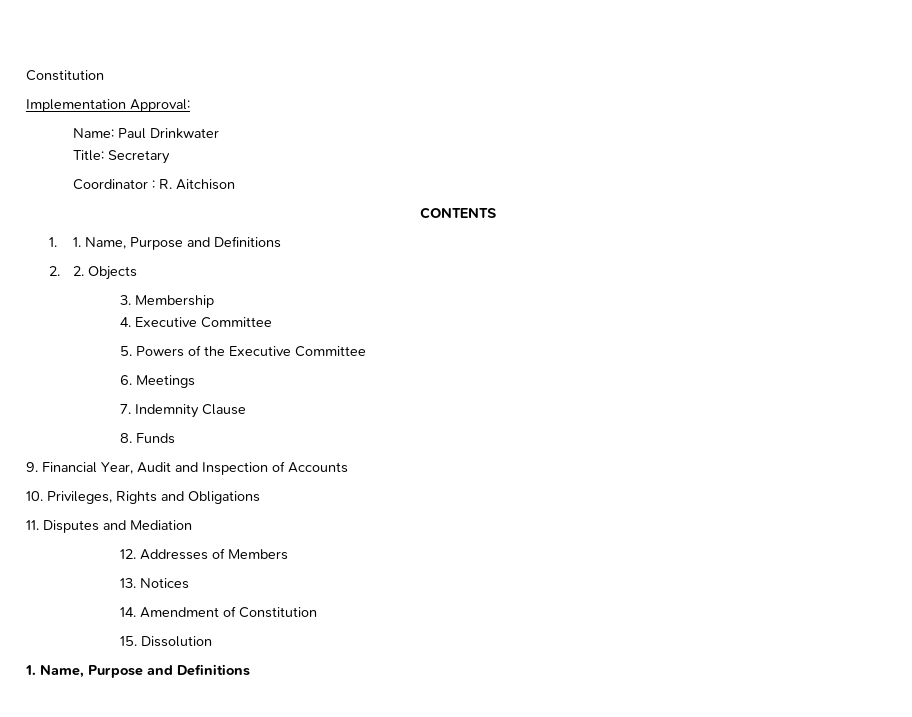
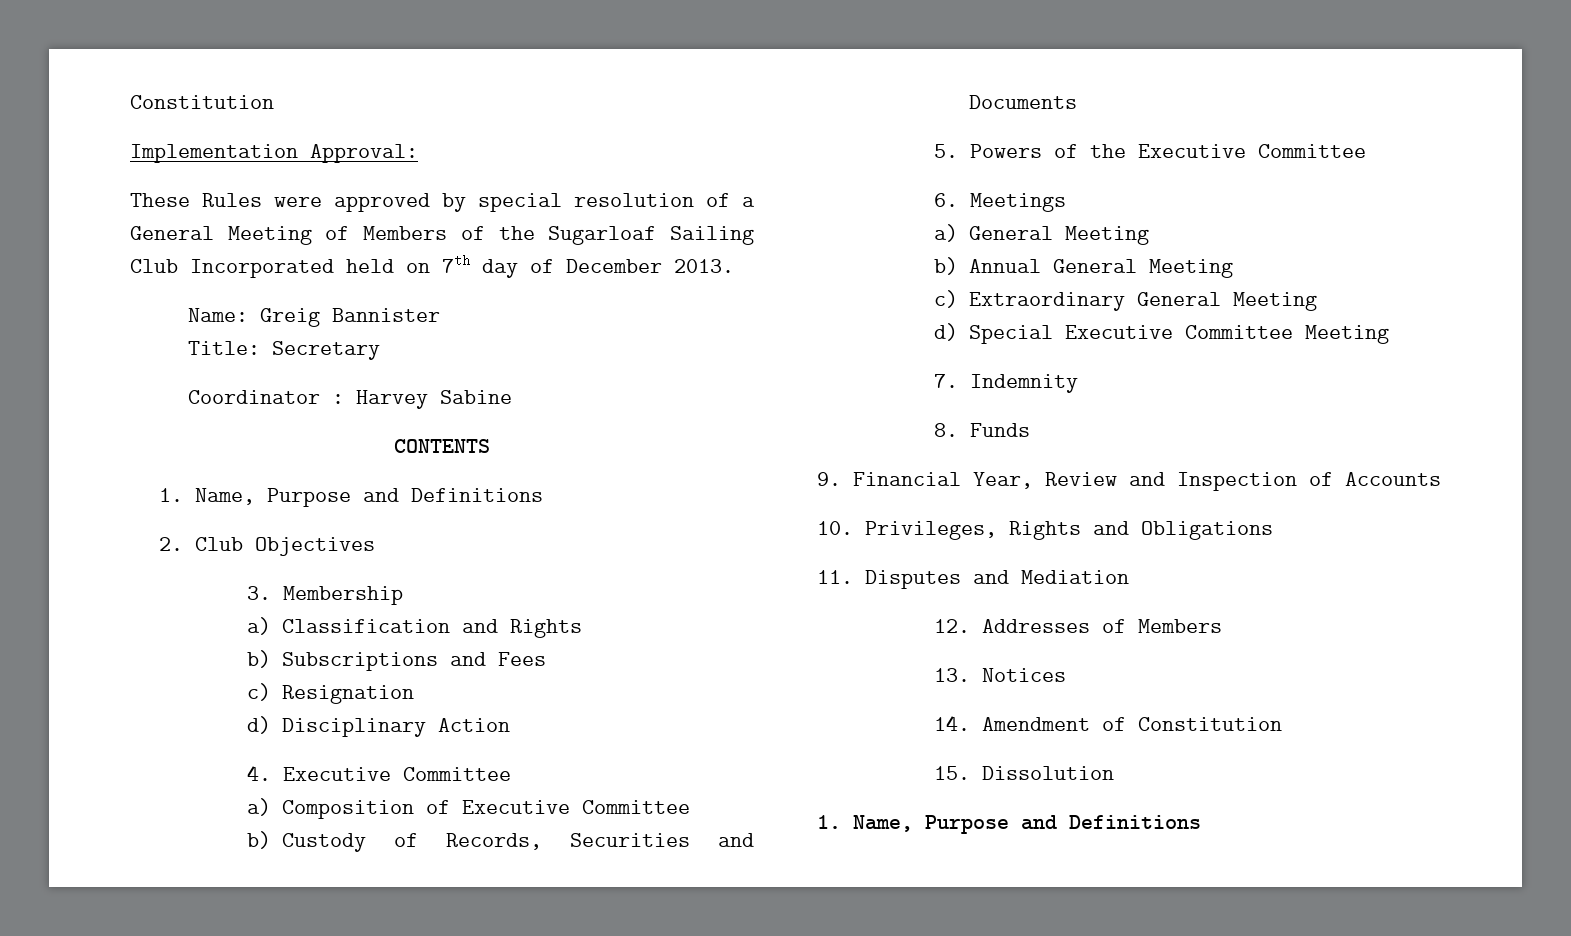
+ These Rules were approved by special resolution of a General Meeting of Members of the Sugarloaf Sailing Club Incorporated held on 7th day of December 2013.
- Name: Paul Drinkwater
+ Name: Greig Bannister
- Coordinator : R. Aitchison
+ Coordinator : Harvey Sabine
  CONTENTS
- 1. 1. Name, Purpose and Definitions
+ 1. Name, Purpose and Definitions
- 2. 2. Objects
+ 2. Club Objectives
+ a) Classification and Rights
+ b) Subscriptions and Fees
+ c) Resignation
+ d) Disciplinary Action
  4. Executive Committee
+ a) Composition of Executive Committee
+ b) Custody of Records, Securities and Documents
+ a) General Meeting
+ b) Annual General Meeting
+ c) Extraordinary General Meeting
+ d) Special Executive Committee Meeting
- 7. Indemnity Clause
+ 7. Indemnity
- 9. Financial Year, Audit and Inspection of Accounts
+ 9. Financial Year, Review and Inspection of Accounts

